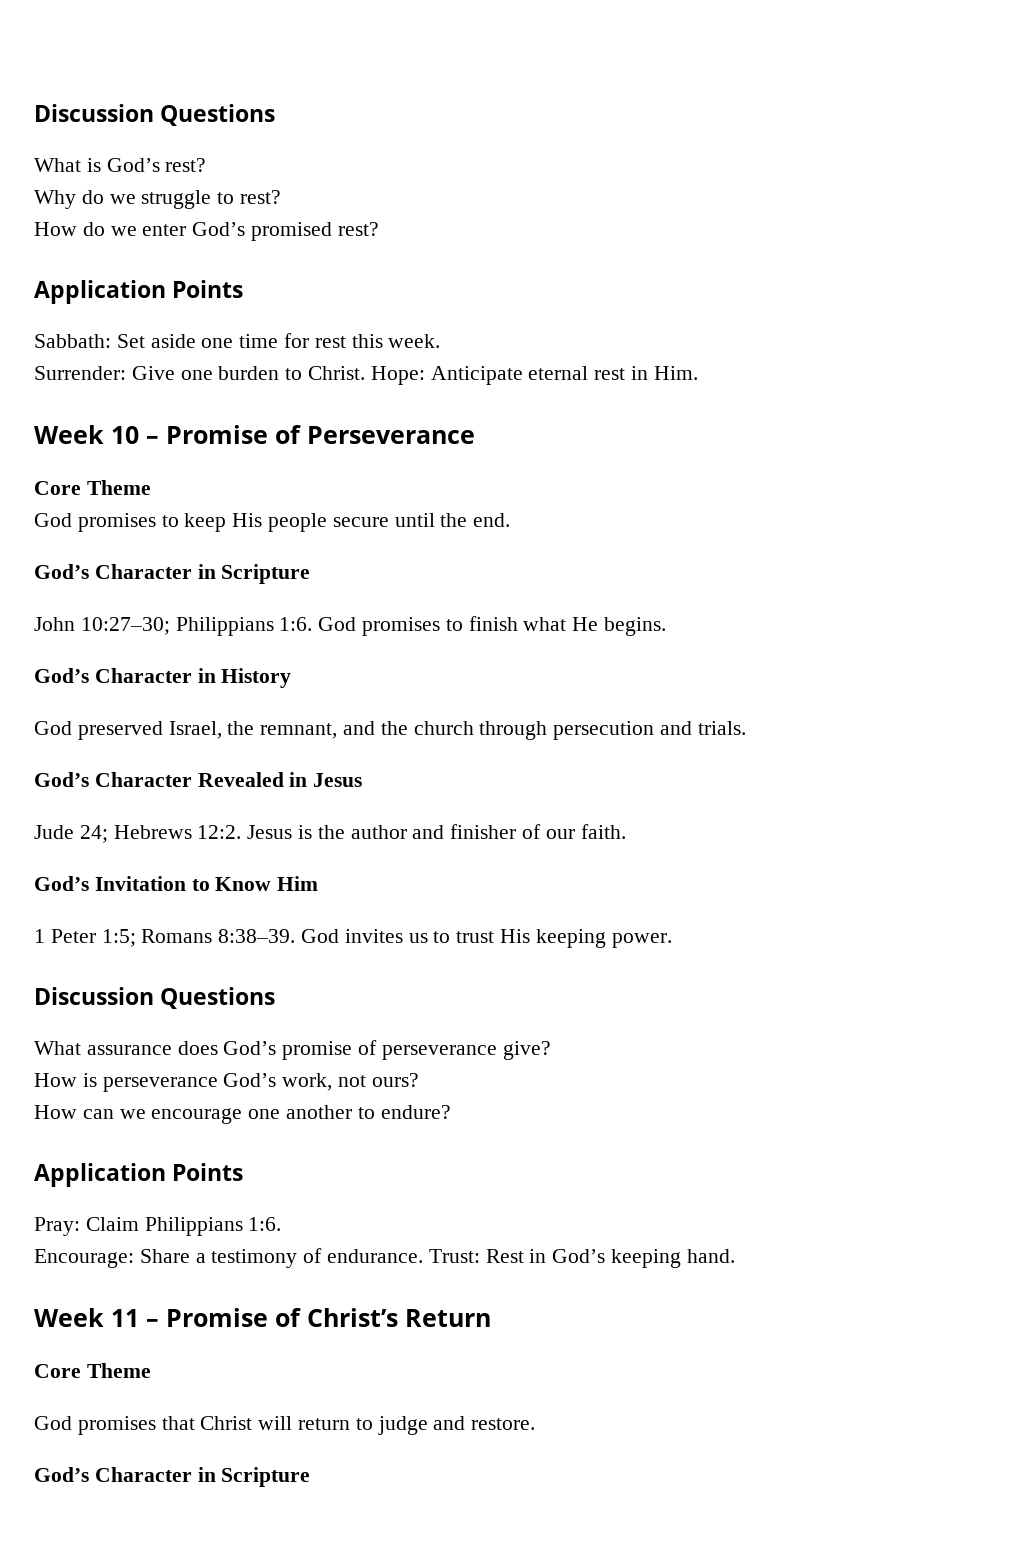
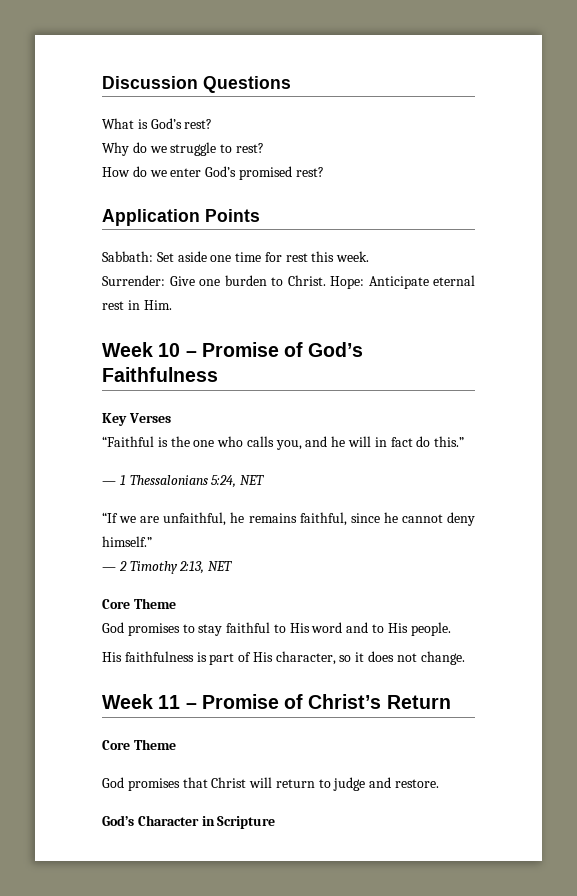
- Week 10 – Promise of Perseverance
+ Week 10 – Promise of God’s Faithfulness
+ Key Verses
+ “Faithful is the one who calls you, and he will in fact do this.”
+ — 1 Thessalonians 5:24, NET
+ “If we are unfaithful, he remains faithful, since he cannot deny himself.”
+ — 2 Timothy 2:13, NET
- God promises to keep His people secure until the end.
- God’s Character in Scripture
- John 10:27–30; Philippians 1:6. God promises to finish what He begins.
- God’s Character in History
- God preserved Israel, the remnant, and the church through persecution and trials.
- God’s Character Revealed in Jesus
- Jude 24; Hebrews 12:2. Jesus is the author and finisher of our faith.
- God’s Invitation to Know Him
- 1 Peter 1:5; Romans 8:38–39. God invites us to trust His keeping power.
- Discussion Questions
- What assurance does God’s promise of perseverance give?
- How is perseverance God’s work, not ours?
- How can we encourage one another to endure?
- Application Points
- Pray: Claim Philippians 1:6.
- Encourage: Share a testimony of endurance. Trust: Rest in God’s keeping hand.
+ God promises to stay faithful to His word and to His people.
+ His faithfulness is part of His character, so it does not change.

